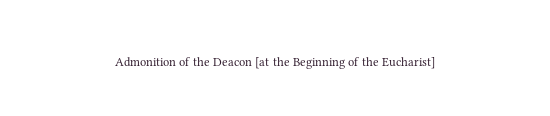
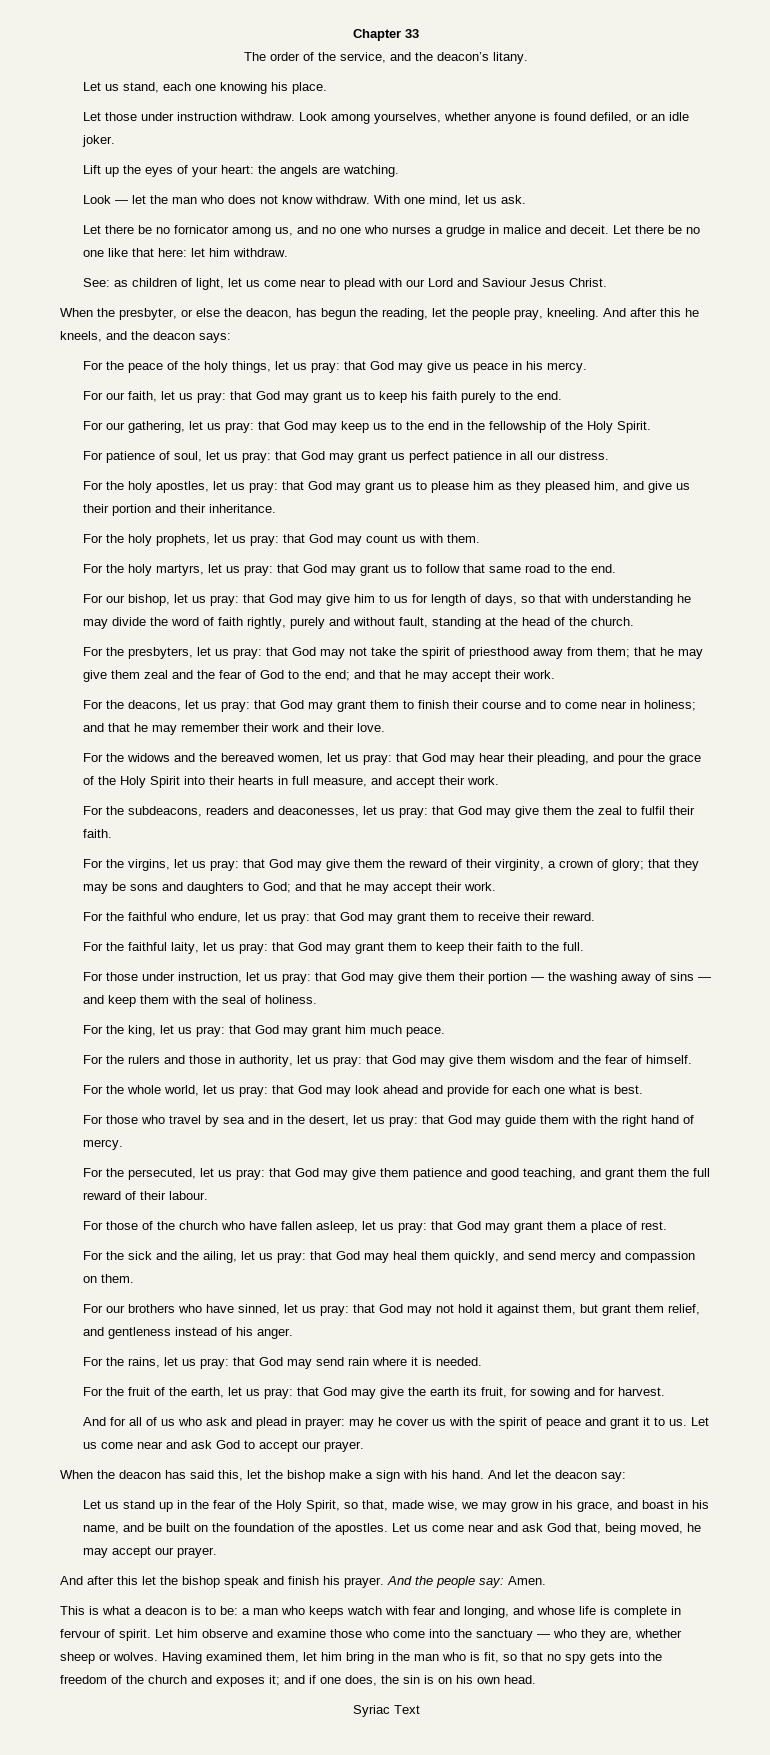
- Admonition of the Deacon [at the Beginning of the Eucharist]
+ Chapter 33
+ The order of the service, and the deacon’s litany.
+ Let us stand, each one knowing his place.
+ Let those under instruction withdraw. Look among yourselves, whether anyone is found defiled, or an idle joker.
+ Lift up the eyes of your heart: the angels are watching.
+ Look — let the man who does not know withdraw. With one mind, let us ask.
+ Let there be no fornicator among us, and no one who nurses a grudge in malice and deceit. Let there be no one like that here: let him withdraw.
+ See: as children of light, let us come near to plead with our Lord and Saviour Jesus Christ.
+ When the presbyter, or else the deacon, has begun the reading, let the people pray, kneeling. And after this he kneels, and the deacon says:
+ For the peace of the holy things, let us pray: that God may give us peace in his mercy.
+ For our faith, let us pray: that God may grant us to keep his faith purely to the end.
+ For our gathering, let us pray: that God may keep us to the end in the fellowship of the Holy Spirit.
+ For patience of soul, let us pray: that God may grant us perfect patience in all our distress.
+ For the holy apostles, let us pray: that God may grant us to please him as they pleased him, and give us their portion and their inheritance.
+ For the holy prophets, let us pray: that God may count us with them.
+ For the holy martyrs, let us pray: that God may grant us to follow that same road to the end.
+ For our bishop, let us pray: that God may give him to us for length of days, so that with understanding he may divide the word of faith rightly, purely and without fault, standing at the head of the church.
+ For the presbyters, let us pray: that God may not take the spirit of priesthood away from them; that he may give them zeal and the fear of God to the end; and that he may accept their work.
+ For the deacons, let us pray: that God may grant them to finish their course and to come near in holiness; and that he may remember their work and their love.
+ For the widows and the bereaved women, let us pray: that God may hear their pleading, and pour the grace of the Holy Spirit into their hearts in full measure, and accept their work.
+ For the subdeacons, readers and deaconesses, let us pray: that God may give them the zeal to fulfil their faith.
+ For the virgins, let us pray: that God may give them the reward of their virginity, a crown of glory; that they may be sons and daughters to God; and that he may accept their work.
+ For the faithful who endure, let us pray: that God may grant them to receive their reward.
+ For the faithful laity, let us pray: that God may grant them to keep their faith to the full.
+ For those under instruction, let us pray: that God may give them their portion — the washing away of sins — and keep them with the seal of holiness.
+ For the king, let us pray: that God may grant him much peace.
+ For the rulers and those in authority, let us pray: that God may give them wisdom and the fear of himself.
+ For the whole world, let us pray: that God may look ahead and provide for each one what is best.
+ For those who travel by sea and in the desert, let us pray: that God may guide them with the right hand of mercy.
+ For the persecuted, let us pray: that God may give them patience and good teaching, and grant them the full reward of their labour.
+ For those of the church who have fallen asleep, let us pray: that God may grant them a place of rest.
+ For the sick and the ailing, let us pray: that God may heal them quickly, and send mercy and compassion on them.
+ For our brothers who have sinned, let us pray: that God may not hold it against them, but grant them relief, and gentleness instead of his anger.
+ For the rains, let us pray: that God may send rain where it is needed.
+ For the fruit of the earth, let us pray: that God may give the earth its fruit, for sowing and for harvest.
+ And for all of us who ask and plead in prayer: may he cover us with the spirit of peace and grant it to us. Let us come near and ask God to accept our prayer.
+ When the deacon has said this, let the bishop make a sign with his hand. And let the deacon say:
+ Let us stand up in the fear of the Holy Spirit, so that, made wise, we may grow in his grace, and boast in his name, and be built on the foundation of the apostles. Let us come near and ask God that, being moved, he may accept our prayer.
+ And after this let the bishop speak and finish his prayer. And the people say: Amen.
+ This is what a deacon is to be: a man who keeps watch with fear and longing, and whose life is complete in fervour of spirit. Let him observe and examine those who come into the sanctuary — who they are, whether sheep or wolves. Having examined them, let him bring in the man who is fit, so that no spy gets into the freedom of the church and exposes it; and if one does, the sin is on his own head.
+ Syriac Text

